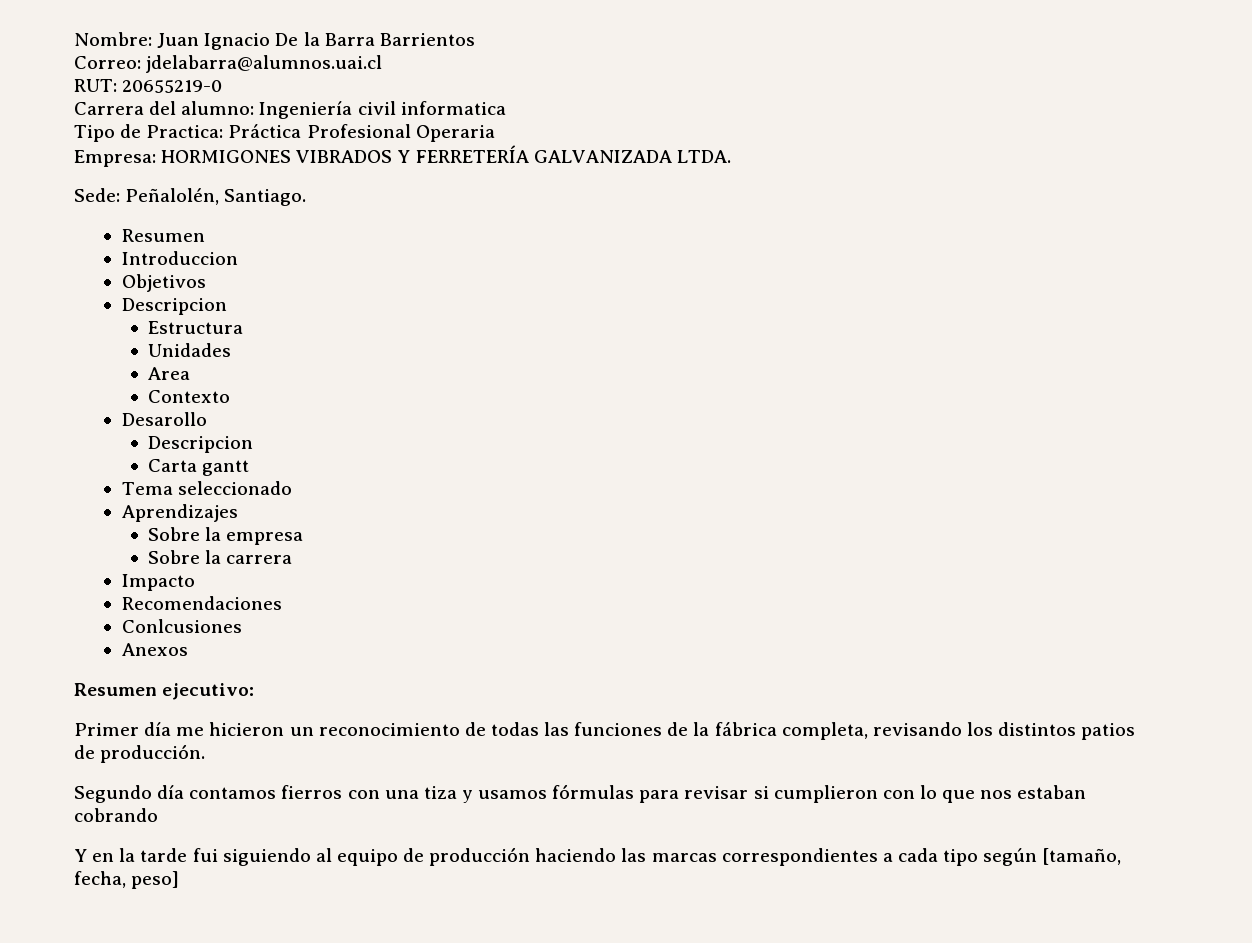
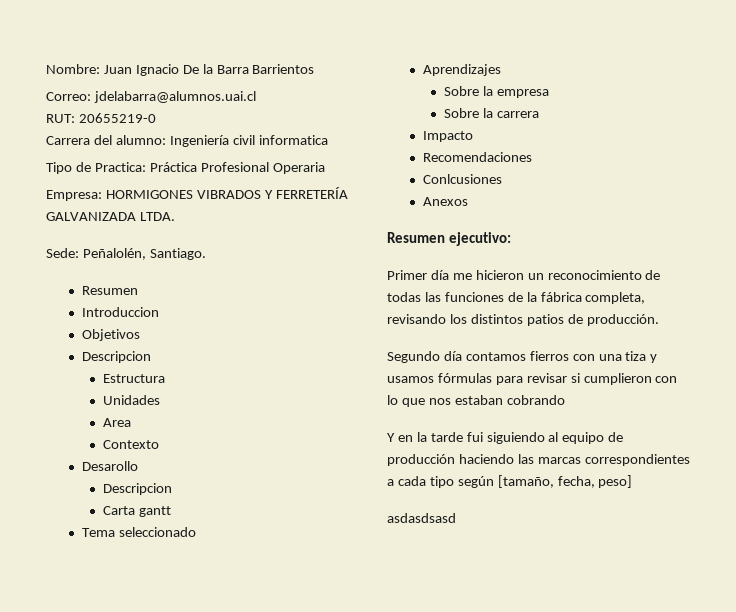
+ asdasdsasd

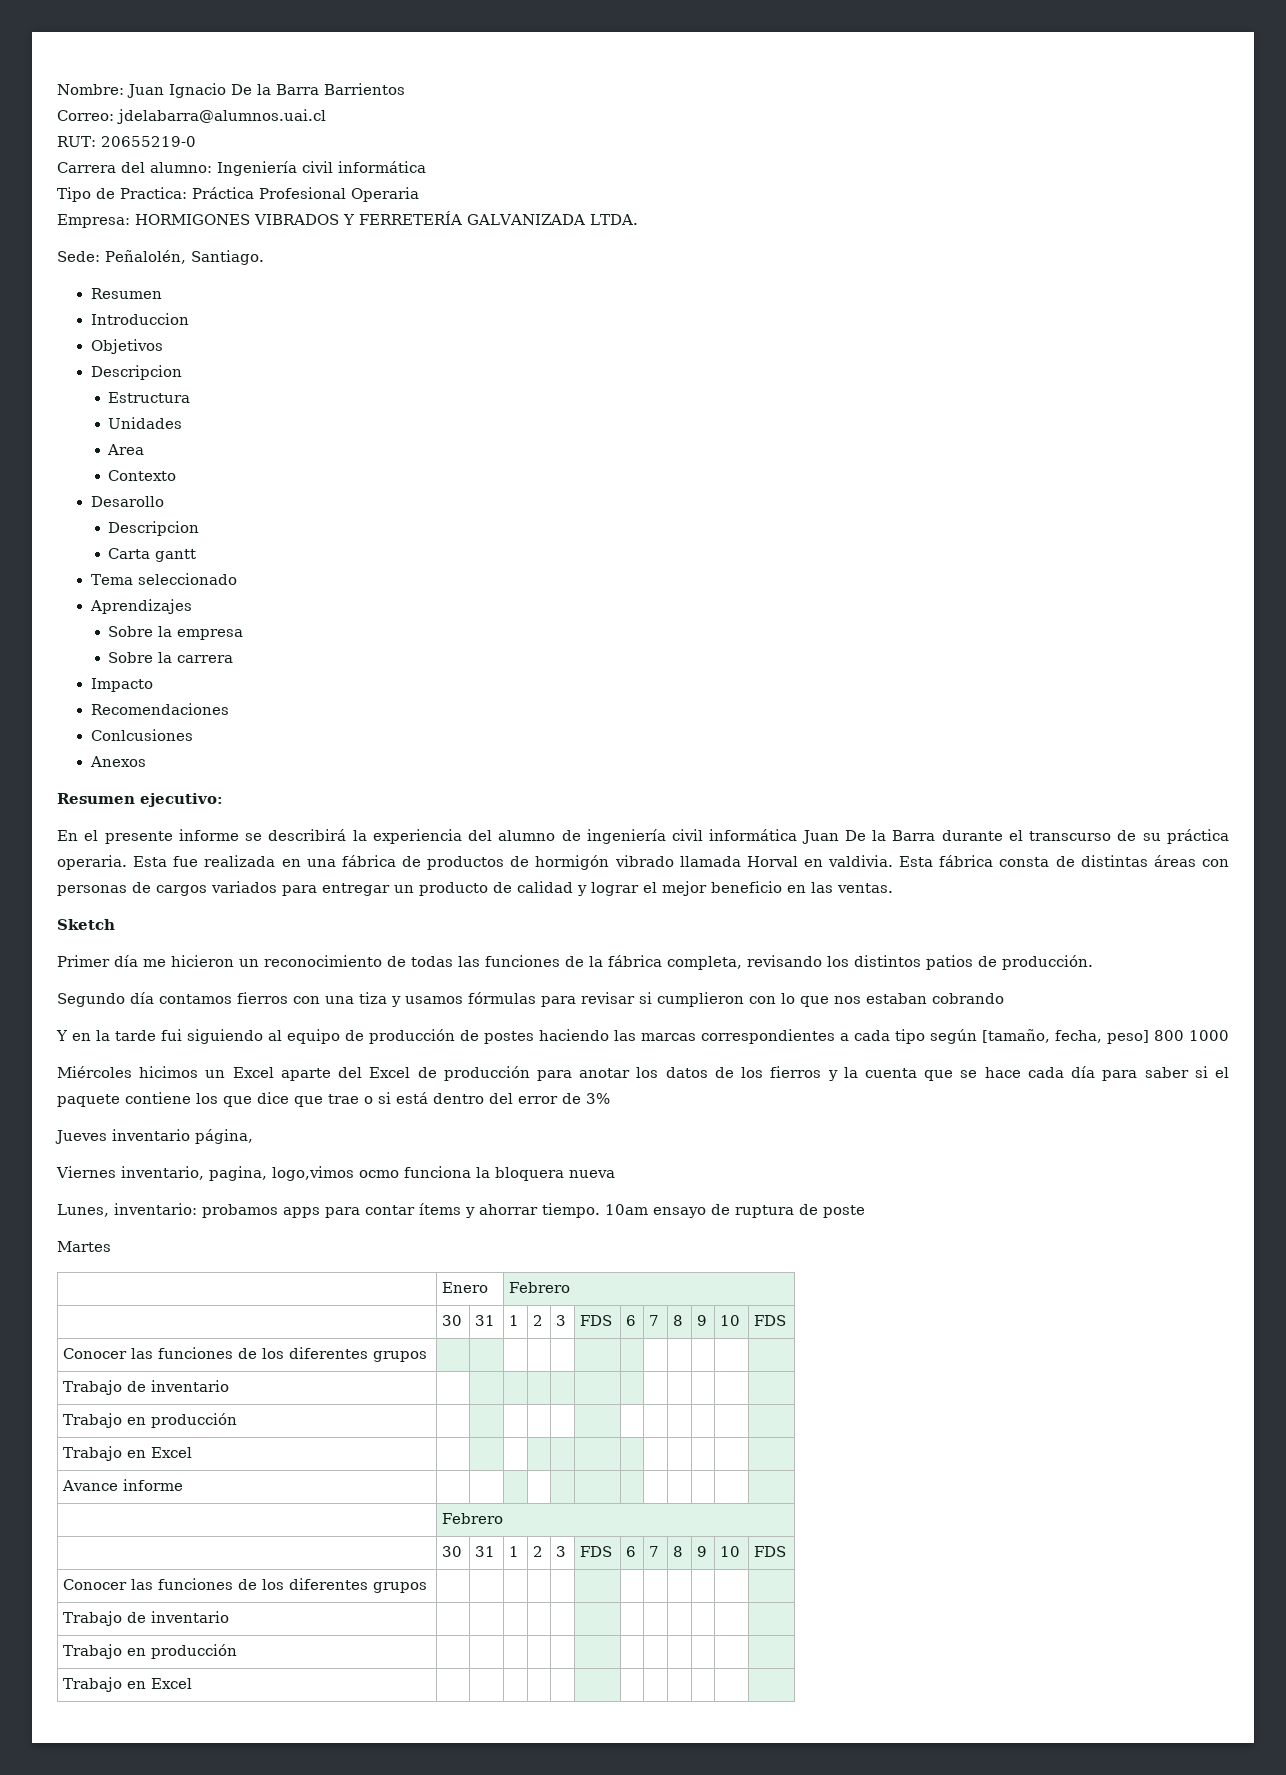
- Carrera del alumno: Ingeniería civil informatica
+ Carrera del alumno: Ingeniería civil informática
+ En el presente informe se describirá la experiencia del alumno de ingeniería civil informática Juan De la Barra durante el transcurso de su práctica operaria. Esta fue realizada en una fábrica de productos de hormigón vibrado llamada Horval en valdivia. Esta fábrica consta de distintas áreas con personas de cargos variados para entregar un producto de calidad y lograr el mejor beneficio en las ventas.
+ Sketch
- Y en la tarde fui siguiendo al equipo de producción haciendo las marcas correspondientes a cada tipo según [tamaño, fecha, peso]
- asdasdsasd
+ Y en la tarde fui siguiendo al equipo de producción de postes haciendo las marcas correspondientes a cada tipo según [tamaño, fecha, peso] 800 1000
+ Miércoles hicimos un Excel aparte del Excel de producción para anotar los datos de los fierros y la cuenta que se hace cada día para saber si el paquete contiene los que dice que trae o si está dentro del error de 3%
+ Jueves inventario página,
+ Viernes inventario, pagina, logo,vimos ocmo funciona la bloquera nueva
+ Lunes, inventario: probamos apps para contar ítems y ahorrar tiempo. 10am ensayo de ruptura de poste
+ Martes
+ | Enero | Febrero
+ | 30 | 31 | 1 | 2 | 3 | FDS | 6 | 7 | 8 | 9 | 10 | FDS
+ Conocer las funciones de los diferentes grupos | | | | | | | | | | | |
+ Trabajo de inventario | | | | | | | | | | | |
+ Trabajo en producción | | | | | | | | | | | |
+ Trabajo en Excel | | | | | | | | | | | |
+ Avance informe | | | | | | | | | | | |
+ | Febrero
+ | 30 | 31 | 1 | 2 | 3 | FDS | 6 | 7 | 8 | 9 | 10 | FDS
+ Conocer las funciones de los diferentes grupos | | | | | | | | | | | |
+ Trabajo de inventario | | | | | | | | | | | |
+ Trabajo en producción | | | | | | | | | | | |
+ Trabajo en Excel | | | | | | | | | | | |

